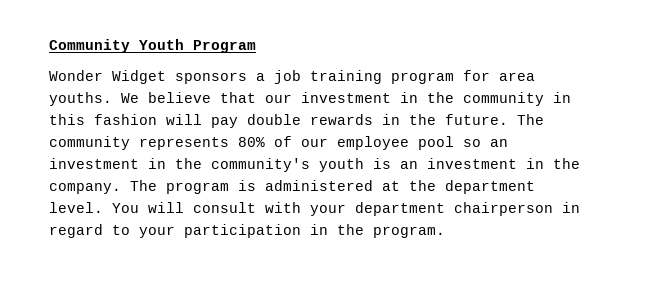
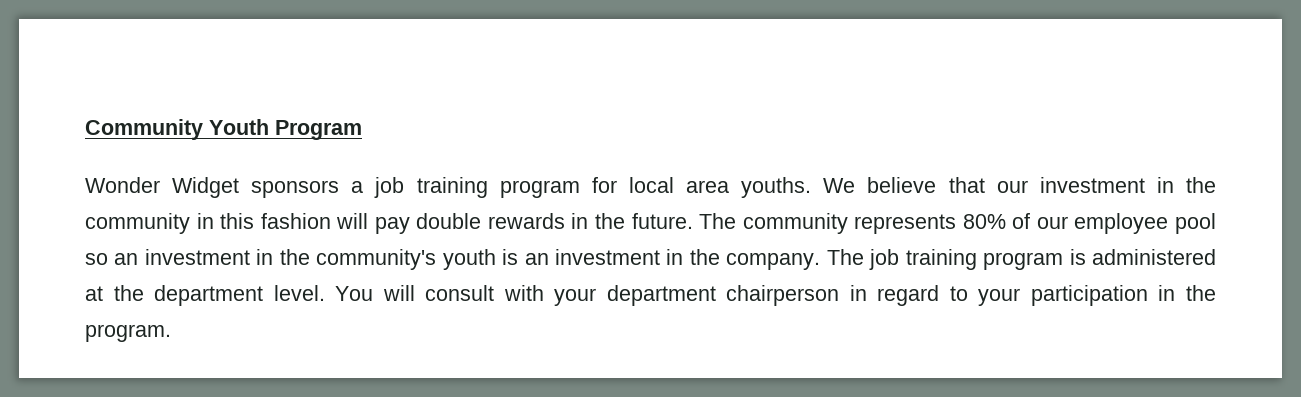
- Wonder Widget sponsors a job training program for area youths.
+ Wonder Widget sponsors a job training program for local area youths.
- The program is administered at the department level.
+ The job training program is administered at the department level.

